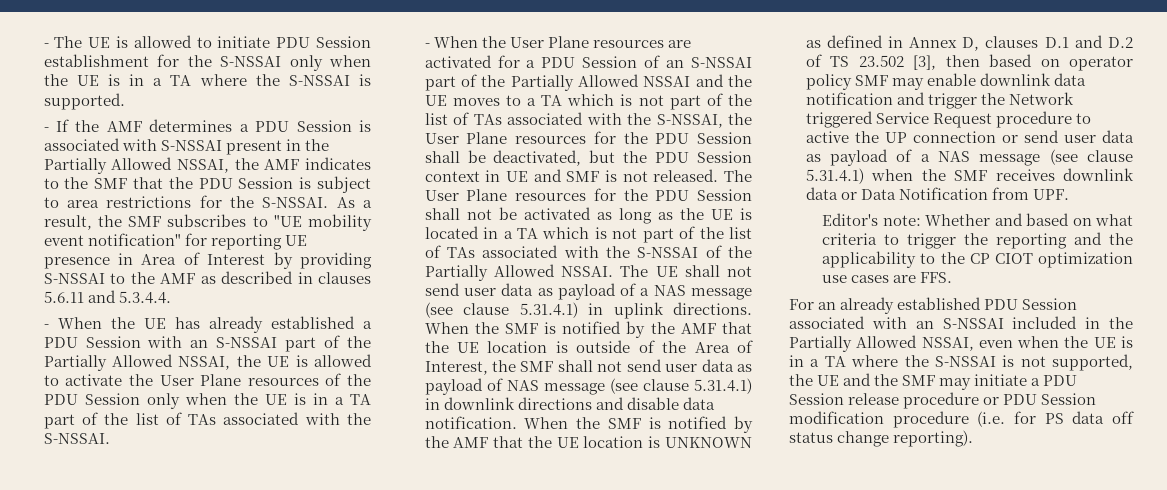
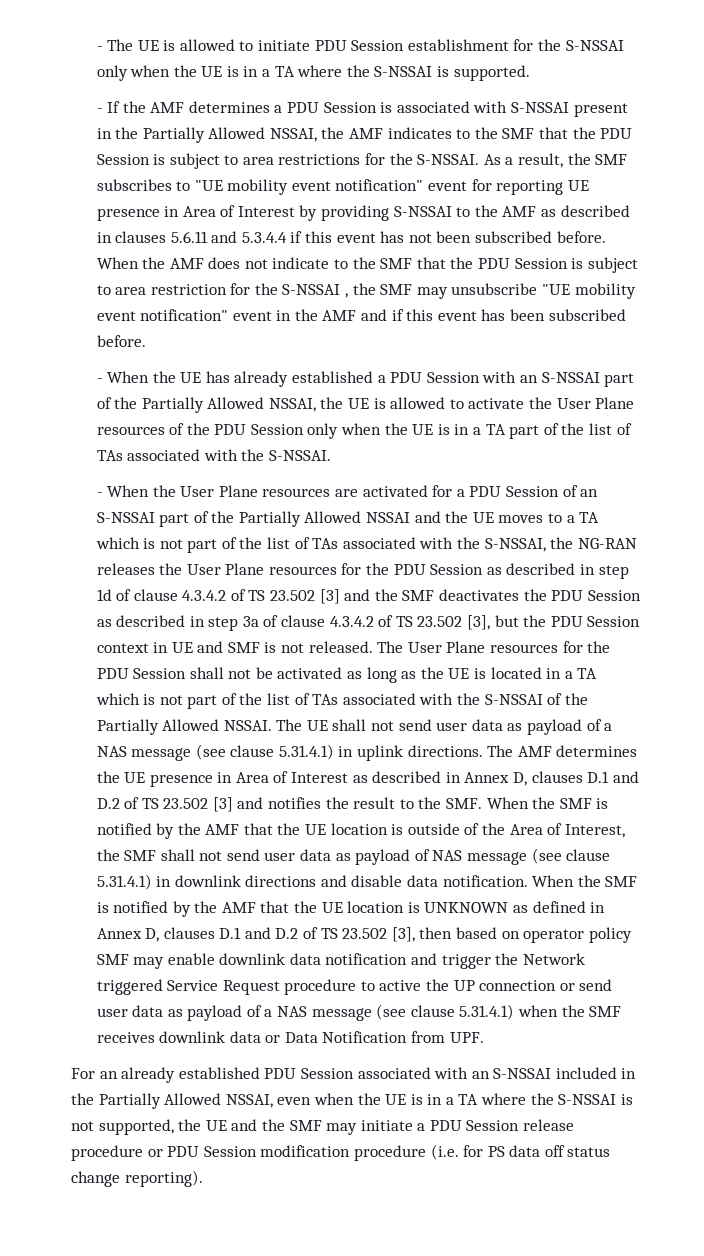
- As a result, the SMF subscribes to "UE mobility event notification" for reporting UE presence in Area of Interest by providing S-NSSAI to the AMF as described in clauses 5.6.11 and 5.3.4.4.
+ As a result, the SMF subscribes to "UE mobility event notification" event for reporting UE presence in Area of Interest by providing S-NSSAI to the AMF as described in clauses 5.6.11 and 5.3.4.4 if this event has not been subscribed before. When the AMF does not indicate to the SMF that the PDU Session is subject to area restriction for the S-NSSAI , the SMF may unsubscribe "UE mobility event notification" event in the AMF and if this event has been subscribed before.
- - When the User Plane resources are activated for a PDU Session of an S-NSSAI part of the Partially Allowed NSSAI and the UE moves to a TA which is not part of the list of TAs associated with the S-NSSAI, the User Plane resources for the PDU Session shall be deactivated, but the PDU Session context in UE and SMF is not released.
+ - When the User Plane resources are activated for a PDU Session of an S-NSSAI part of the Partially Allowed NSSAI and the UE moves to a TA which is not part of the list of TAs associated with the S-NSSAI, the NG-RAN releases the User Plane resources for the PDU Session as described in step 1d of clause 4.3.4.2 of TS 23.502 [3] and the SMF deactivates the PDU Session as described in step 3a of clause 4.3.4.2 of TS 23.502 [3], but the PDU Session context in UE and SMF is not released.
- When the SMF is notified by the AMF that the UE location is outside of the Area of Interest, the SMF shall not send user data as payload of NAS message (see clause 5.31.4.1) in downlink directions and disable data notification.
+ The AMF determines the UE presence in Area of Interest as described in Annex D, clauses D.1 and D.2 of TS 23.502 [3] and notifies the result to the SMF. When the SMF is notified by the AMF that the UE location is outside of the Area of Interest, the SMF shall not send user data as payload of NAS message (see clause 5.31.4.1) in downlink directions and disable data notification.
- Editor's note: Whether and based on what criteria to trigger the reporting and the applicability to the CP CIOT optimization use cases are FFS.

